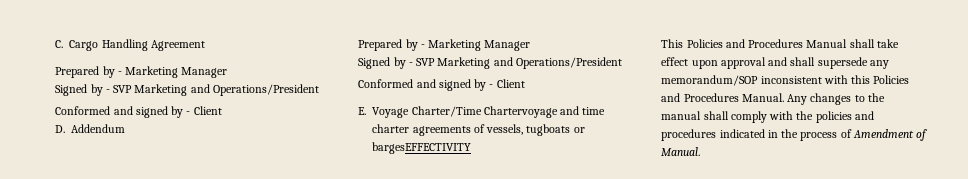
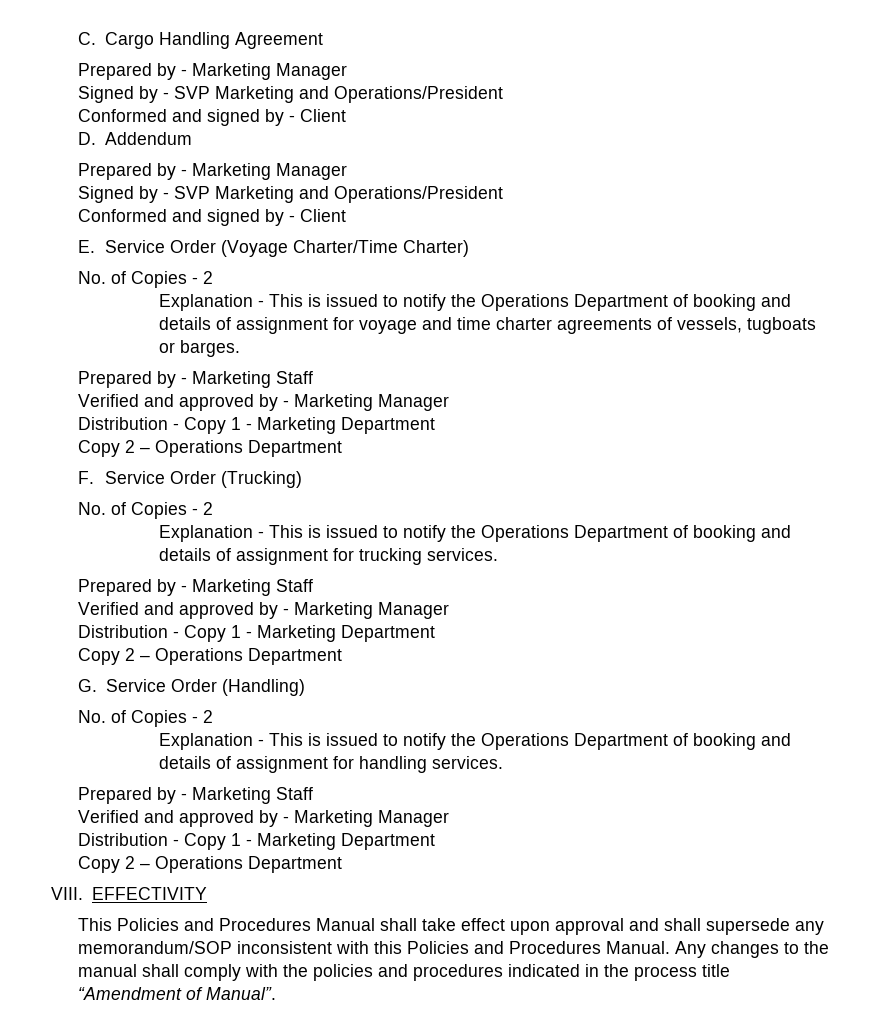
- E. Voyage Charter/Time Chartervoyage and time charter agreements of vessels, tugboats or bargesEFFECTIVITY
+ E. Service Order (Voyage Charter/Time Charter)
+ No. of Copies - 2
+ Explanation - This is issued to notify the Operations Department of booking and details of assignment for voyage and time charter agreements of vessels, tugboats or barges.
+ Prepared by - Marketing Staff
+ Verified and approved by - Marketing Manager
+ Distribution - Copy 1 - Marketing Department
+ Copy 2 – Operations Department
+ F. Service Order (Trucking)
+ No. of Copies - 2
+ Explanation - This is issued to notify the Operations Department of booking and details of assignment for trucking services.
+ Prepared by - Marketing Staff
+ Verified and approved by - Marketing Manager
+ Distribution - Copy 1 - Marketing Department
+ Copy 2 – Operations Department
+ G. Service Order (Handling)
+ No. of Copies - 2
+ Explanation - This is issued to notify the Operations Department of booking and details of assignment for handling services.
+ Prepared by - Marketing Staff
+ Verified and approved by - Marketing Manager
+ Distribution - Copy 1 - Marketing Department
+ Copy 2 – Operations Department
+ VIII. EFFECTIVITY
- Any changes to the manual shall comply with the policies and procedures indicated in the process of Amendment of Manual.
+ Any changes to the manual shall comply with the policies and procedures indicated in the process title “Amendment of Manual”.

